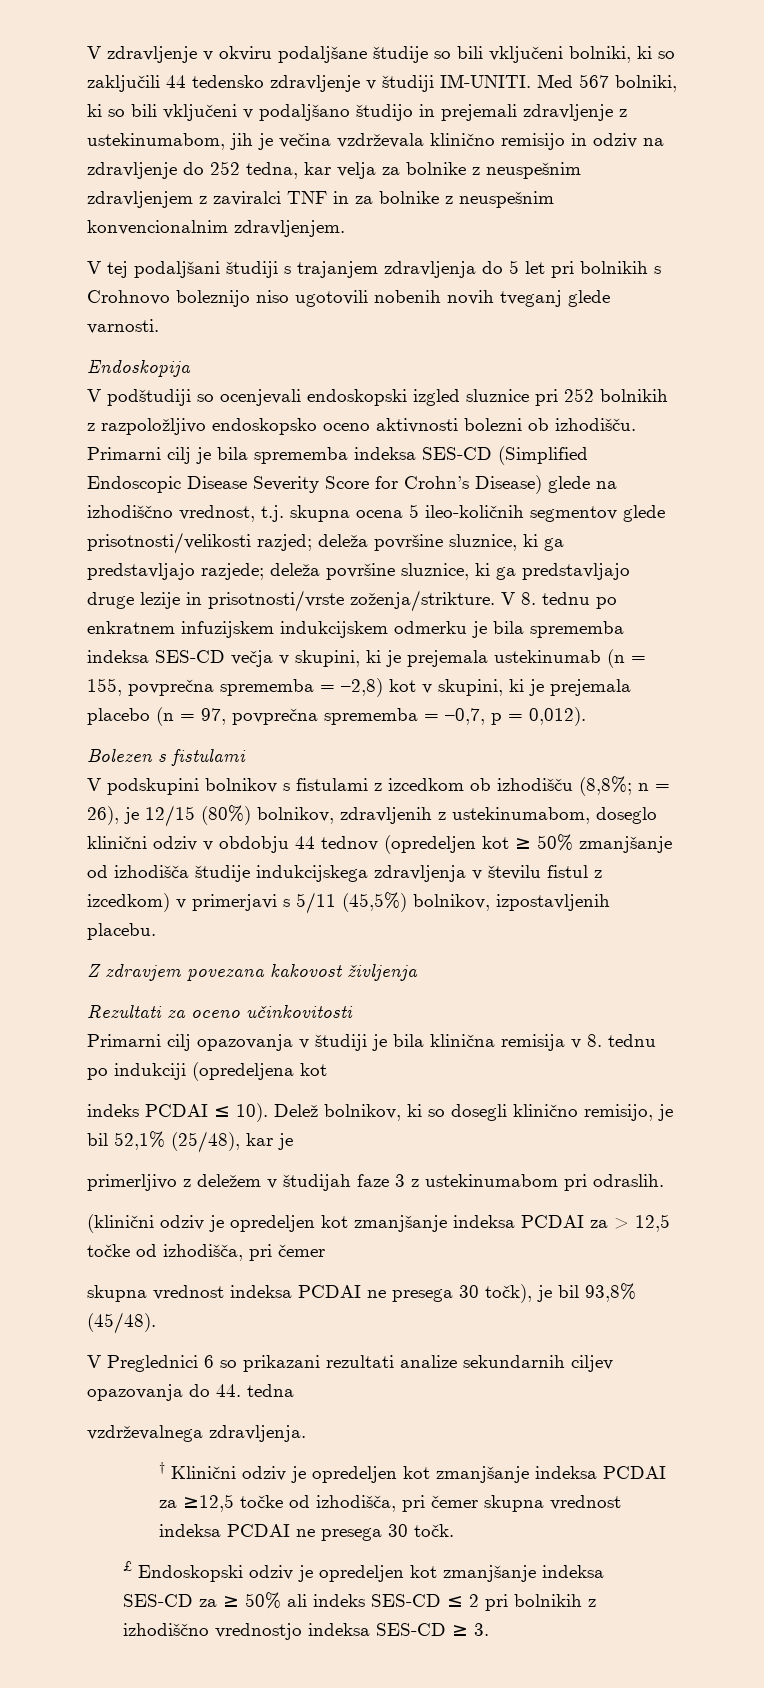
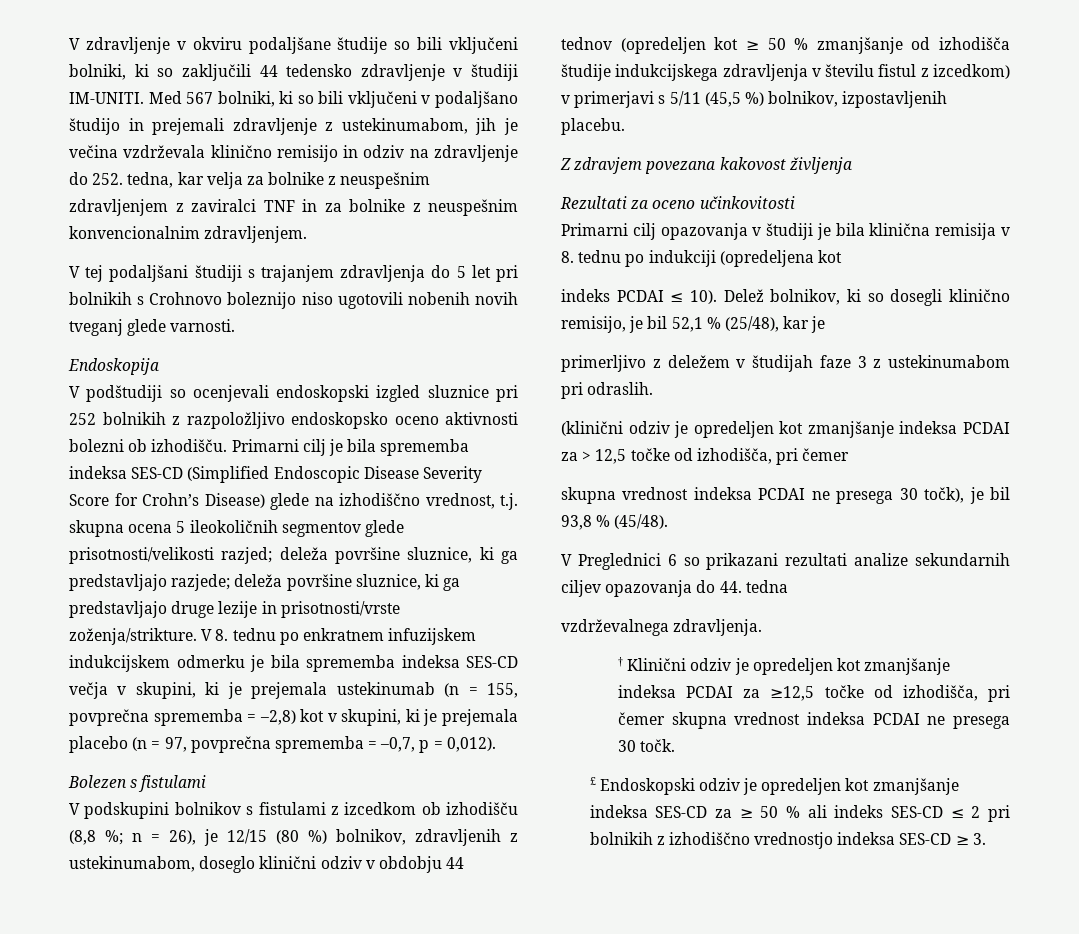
- Med 567 bolniki, ki so bili vključeni v podaljšano študijo in prejemali zdravljenje z ustekinumabom, jih je večina vzdrževala klinično remisijo in odziv na zdravljenje do 252 tedna, kar velja za bolnike z neuspešnim zdravljenjem z zaviralci TNF in za bolnike z neuspešnim konvencionalnim zdravljenjem.
+ Med 567 bolniki, ki so bili vključeni v podaljšano študijo in prejemali zdravljenje z ustekinumabom, jih je večina vzdrževala klinično remisijo in odziv na zdravljenje do 252. tedna, kar velja za bolnike z neuspešnim zdravljenjem z zaviralci TNF in za bolnike z neuspešnim konvencionalnim zdravljenjem.
- Primarni cilj je bila sprememba indeksa SES-CD (Simplified Endoscopic Disease Severity Score for Crohn’s Disease) glede na izhodiščno vrednost, t.j. skupna ocena 5 ileo-količnih segmentov glede prisotnosti/velikosti razjed; deleža površine sluznice, ki ga predstavljajo razjede; deleža površine sluznice, ki ga predstavljajo druge lezije in prisotnosti/vrste zoženja/strikture.
+ Primarni cilj je bila sprememba indeksa SES-CD (Simplified Endoscopic Disease Severity Score for Crohn’s Disease) glede na izhodiščno vrednost, t.j. skupna ocena 5 ileokoličnih segmentov glede prisotnosti/velikosti razjed; deleža površine sluznice, ki ga predstavljajo razjede; deleža površine sluznice, ki ga predstavljajo druge lezije in prisotnosti/vrste zoženja/strikture.
- V podskupini bolnikov s fistulami z izcedkom ob izhodišču (8,8%; n = 26), je 12/15 (80%) bolnikov, zdravljenih z ustekinumabom, doseglo klinični odziv v obdobju 44 tednov (opredeljen kot ≥ 50% zmanjšanje od izhodišča študije indukcijskega zdravljenja v številu fistul z izcedkom) v primerjavi s 5/11 (45,5%) bolnikov, izpostavljenih placebu.
+ V podskupini bolnikov s fistulami z izcedkom ob izhodišču (8,8 %; n = 26), je 12/15 (80 %) bolnikov, zdravljenih z ustekinumabom, doseglo klinični odziv v obdobju 44 tednov (opredeljen kot ≥ 50 % zmanjšanje od izhodišča študije indukcijskega zdravljenja v številu fistul z izcedkom) v primerjavi s 5/11 (45,5 %) bolnikov, izpostavljenih placebu.
- Delež bolnikov, ki so dosegli klinično remisijo, je bil 52,1% (25/48), kar je
+ Delež bolnikov, ki so dosegli klinično remisijo, je bil 52,1 % (25/48), kar je
- skupna vrednost indeksa PCDAI ne presega 30 točk), je bil 93,8% (45/48).
+ skupna vrednost indeksa PCDAI ne presega 30 točk), je bil 93,8 % (45/48).
- £ Endoskopski odziv je opredeljen kot zmanjšanje indeksa SES-CD za ≥ 50% ali indeks SES-CD ≤ 2 pri bolnikih z izhodiščno vrednostjo indeksa SES-CD ≥ 3.
+ £ Endoskopski odziv je opredeljen kot zmanjšanje indeksa SES-CD za ≥ 50 % ali indeks SES-CD ≤ 2 pri bolnikih z izhodiščno vrednostjo indeksa SES-CD ≥ 3.

